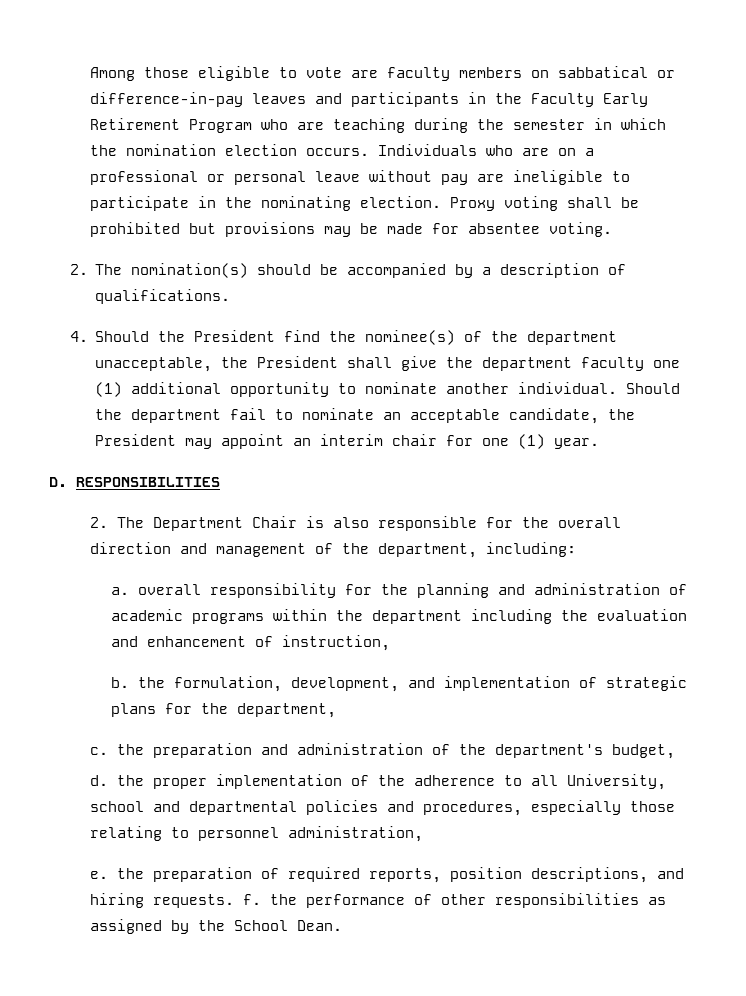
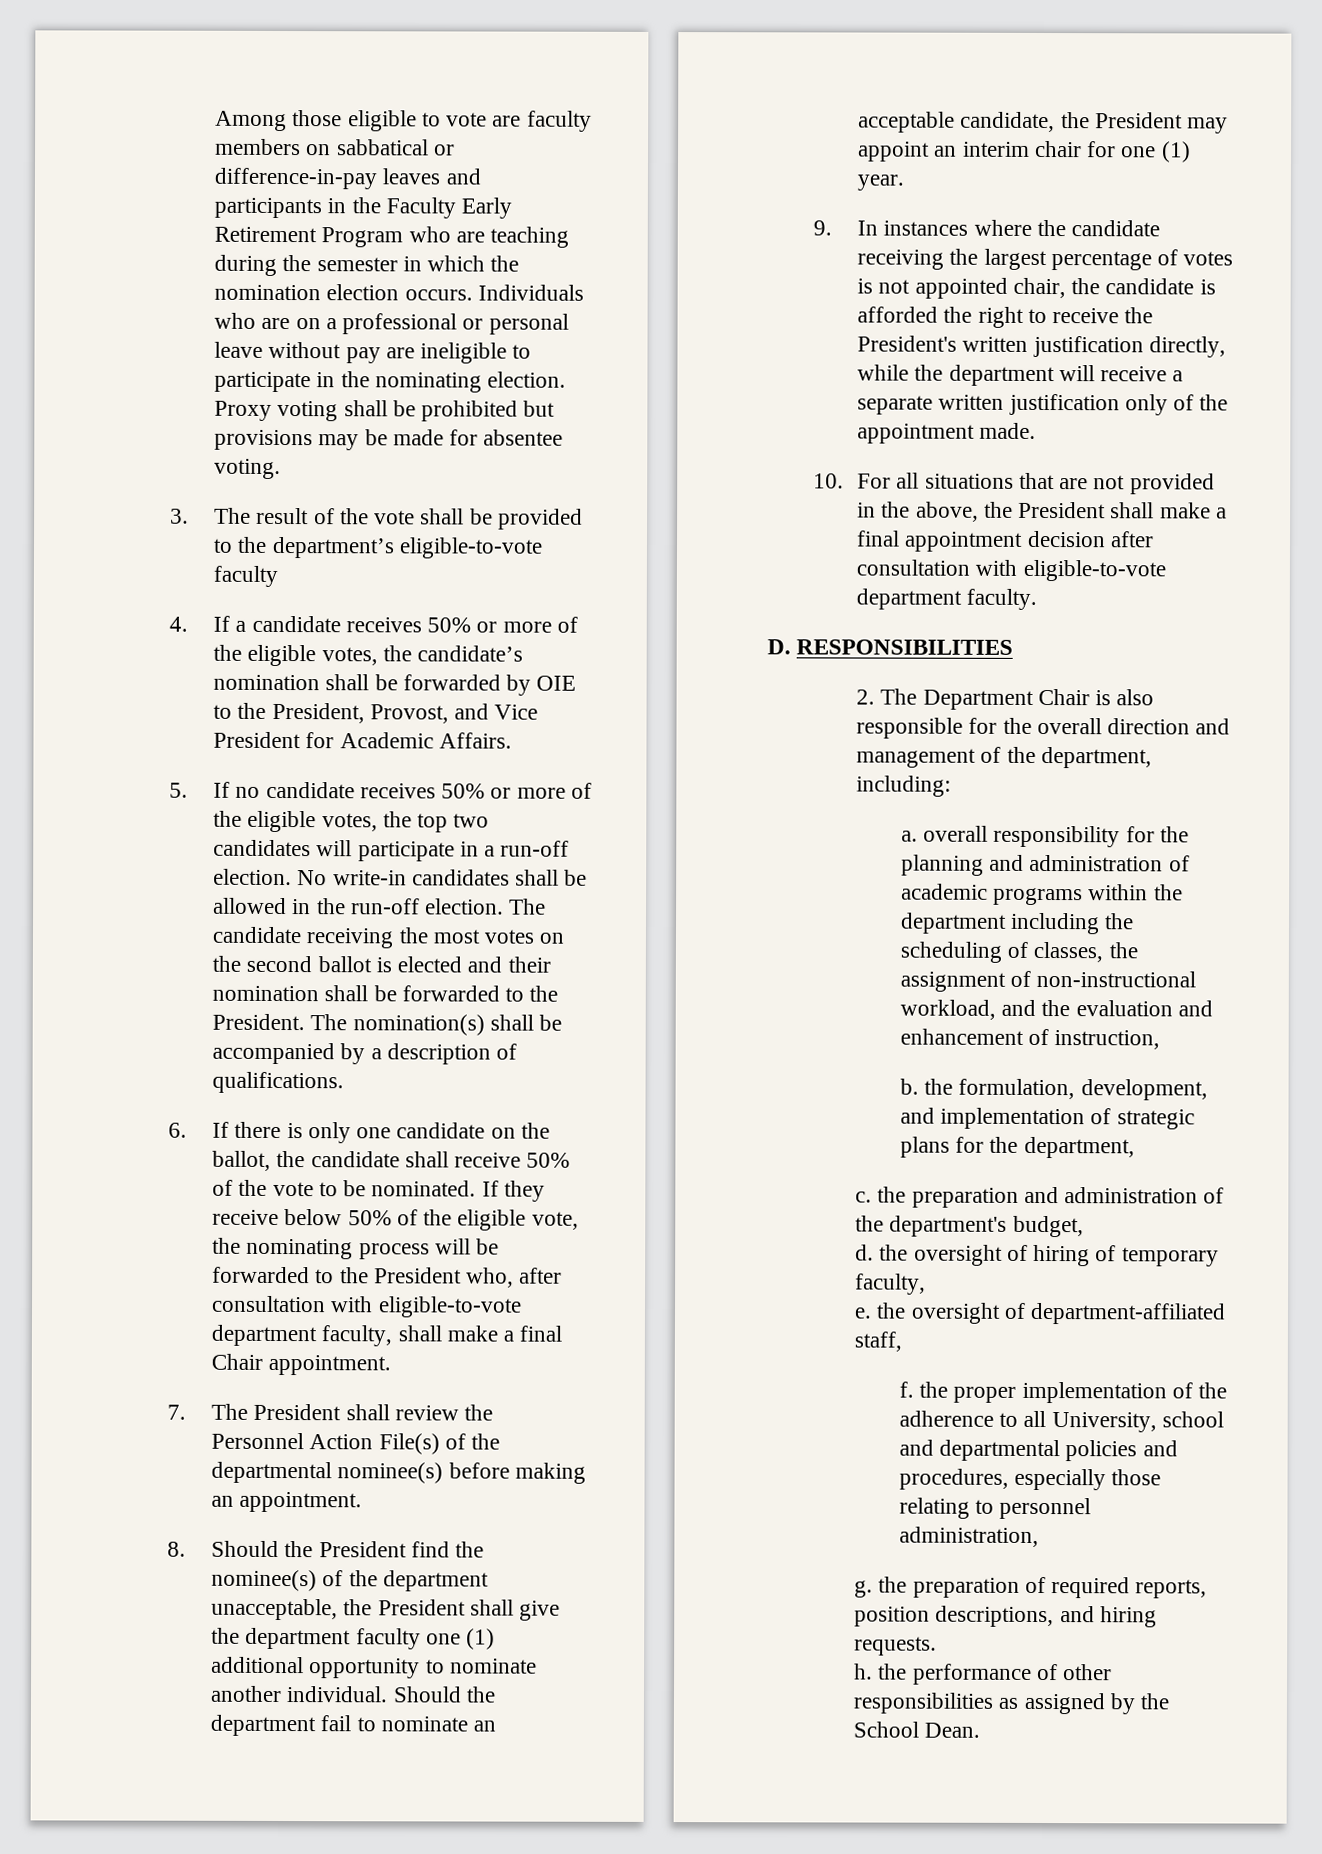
- 2. The nomination(s) should be accompanied by a description of qualifications.
+ 3. The result of the vote shall be provided to the department’s eligible-to-vote faculty
+ 4. If a candidate receives 50% or more of the eligible votes, the candidate’s nomination shall be forwarded by OIE to the President, Provost, and Vice President for Academic Affairs.
+ 5. If no candidate receives 50% or more of the eligible votes, the top two candidates will participate in a run-off election. No write-in candidates shall be allowed in the run-off election. The candidate receiving the most votes on the second ballot is elected and their nomination shall be forwarded to the President. The nomination(s) shall be accompanied by a description of qualifications.
- 4. Should the President find the nominee(s) of the department unacceptable, the President shall give the department faculty one (1) additional opportunity to nominate another individual.
+ 6. If there is only one candidate on the ballot, the candidate shall receive 50% of the vote to be nominated. If they receive below 50% of the eligible vote, the nominating process will be forwarded to the President who, after consultation with eligible-to-vote department faculty, shall make a final Chair appointment.
+ 7. The President shall review the Personnel Action File(s) of the departmental nominee(s) before making an appointment.
+ 8. Should the President find the nominee(s) of the department unacceptable, the President shall give the department faculty one (1) additional opportunity to nominate another individual.
+ 9. In instances where the candidate receiving the largest percentage of votes is not appointed chair, the candidate is afforded the right to receive the President's written justification directly, while the department will receive a separate written justification only of the appointment made.
+ 10. For all situations that are not provided in the above, the President shall make a final appointment decision after consultation with eligible-to-vote department faculty.
- a. overall responsibility for the planning and administration of academic programs within the department including the evaluation and enhancement of instruction,
+ a. overall responsibility for the planning and administration of academic programs within the department including the scheduling of classes, the assignment of non-instructional workload, and the evaluation and enhancement of instruction,
- d. the proper implementation of the adherence to all University, school and departmental policies and procedures, especially those relating to personnel administration,
+ d. the oversight of hiring of temporary faculty,
+ e. the oversight of department-affiliated staff,
+ f. the proper implementation of the adherence to all University, school and departmental policies and procedures, especially those relating to personnel administration,
- e. the preparation of required reports, position descriptions, and hiring requests. f. the performance of other responsibilities as assigned by the School Dean.
+ g. the preparation of required reports, position descriptions, and hiring requests.
+ h. the performance of other responsibilities as assigned by the School Dean.

